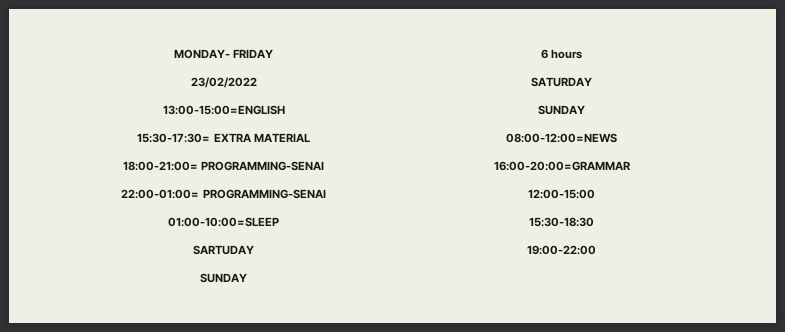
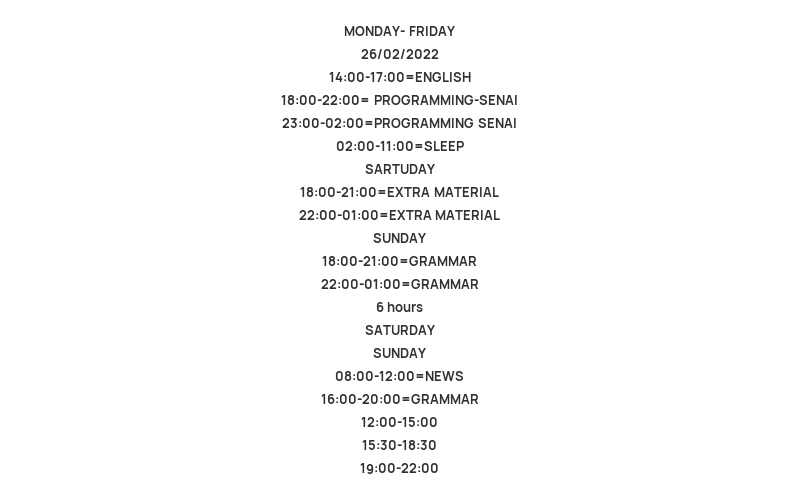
- 23/02/2022
- 13:00-15:00=ENGLISH
- 15:30-17:30= EXTRA MATERIAL
- 18:00-21:00= PROGRAMMING-SENAI
- 22:00-01:00= PROGRAMMING-SENAI
- 01:00-10:00=SLEEP
+ 26/02/2022
+ 14:00-17:00=ENGLISH
+ 18:00-22:00= PROGRAMMING-SENAI
+ 23:00-02:00=PROGRAMMING SENAI
+ 02:00-11:00=SLEEP
  SARTUDAY
+ 18:00-21:00=EXTRA MATERIAL
+ 22:00-01:00=EXTRA MATERIAL
  SUNDAY
+ 18:00-21:00=GRAMMAR
+ 22:00-01:00=GRAMMAR

